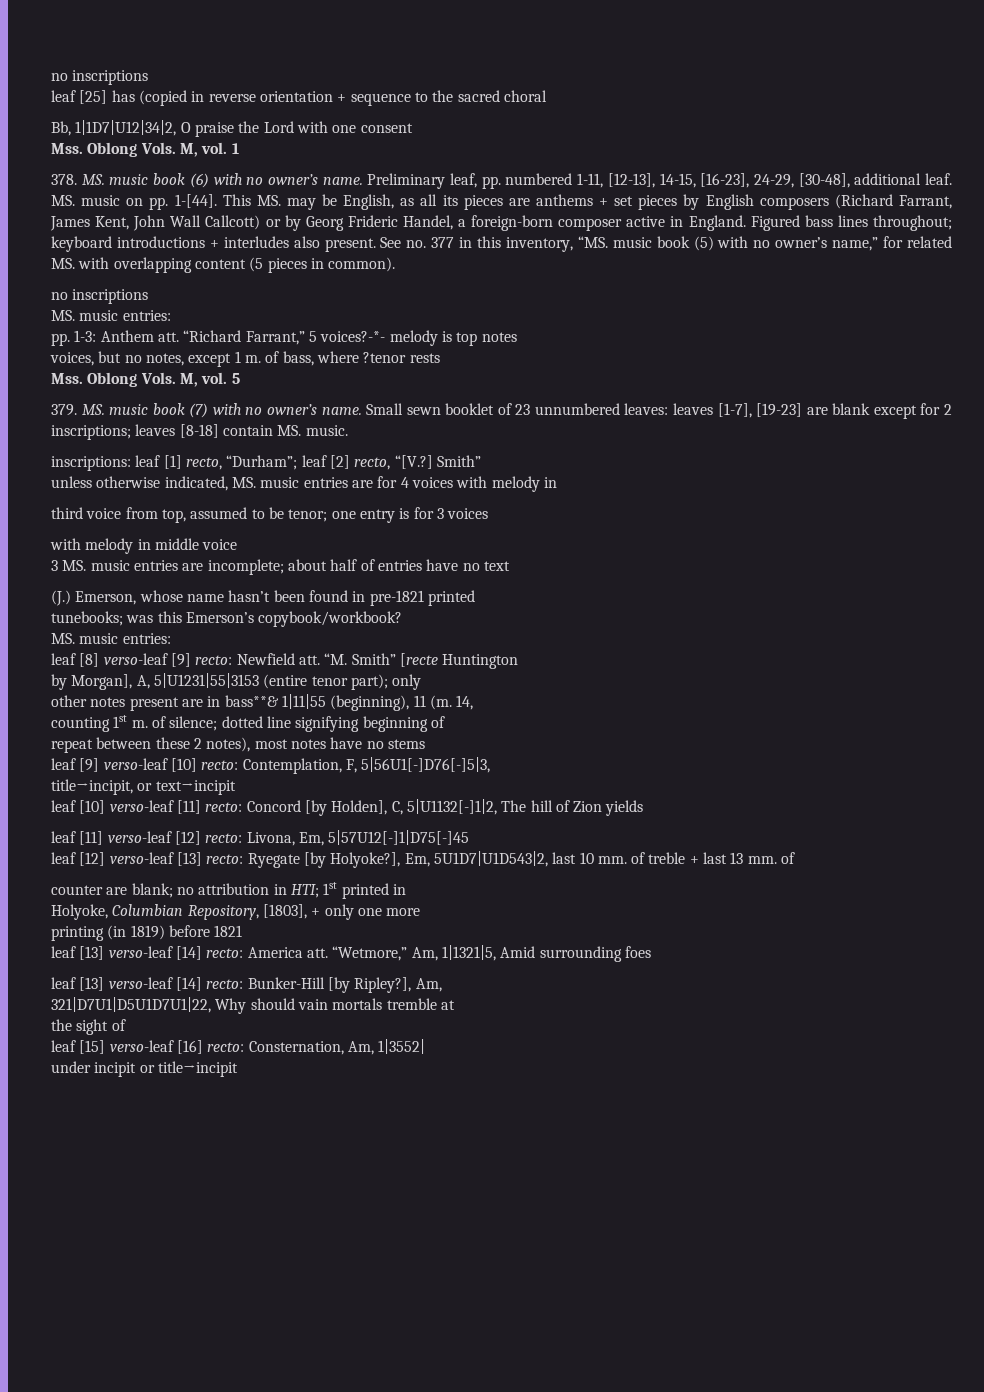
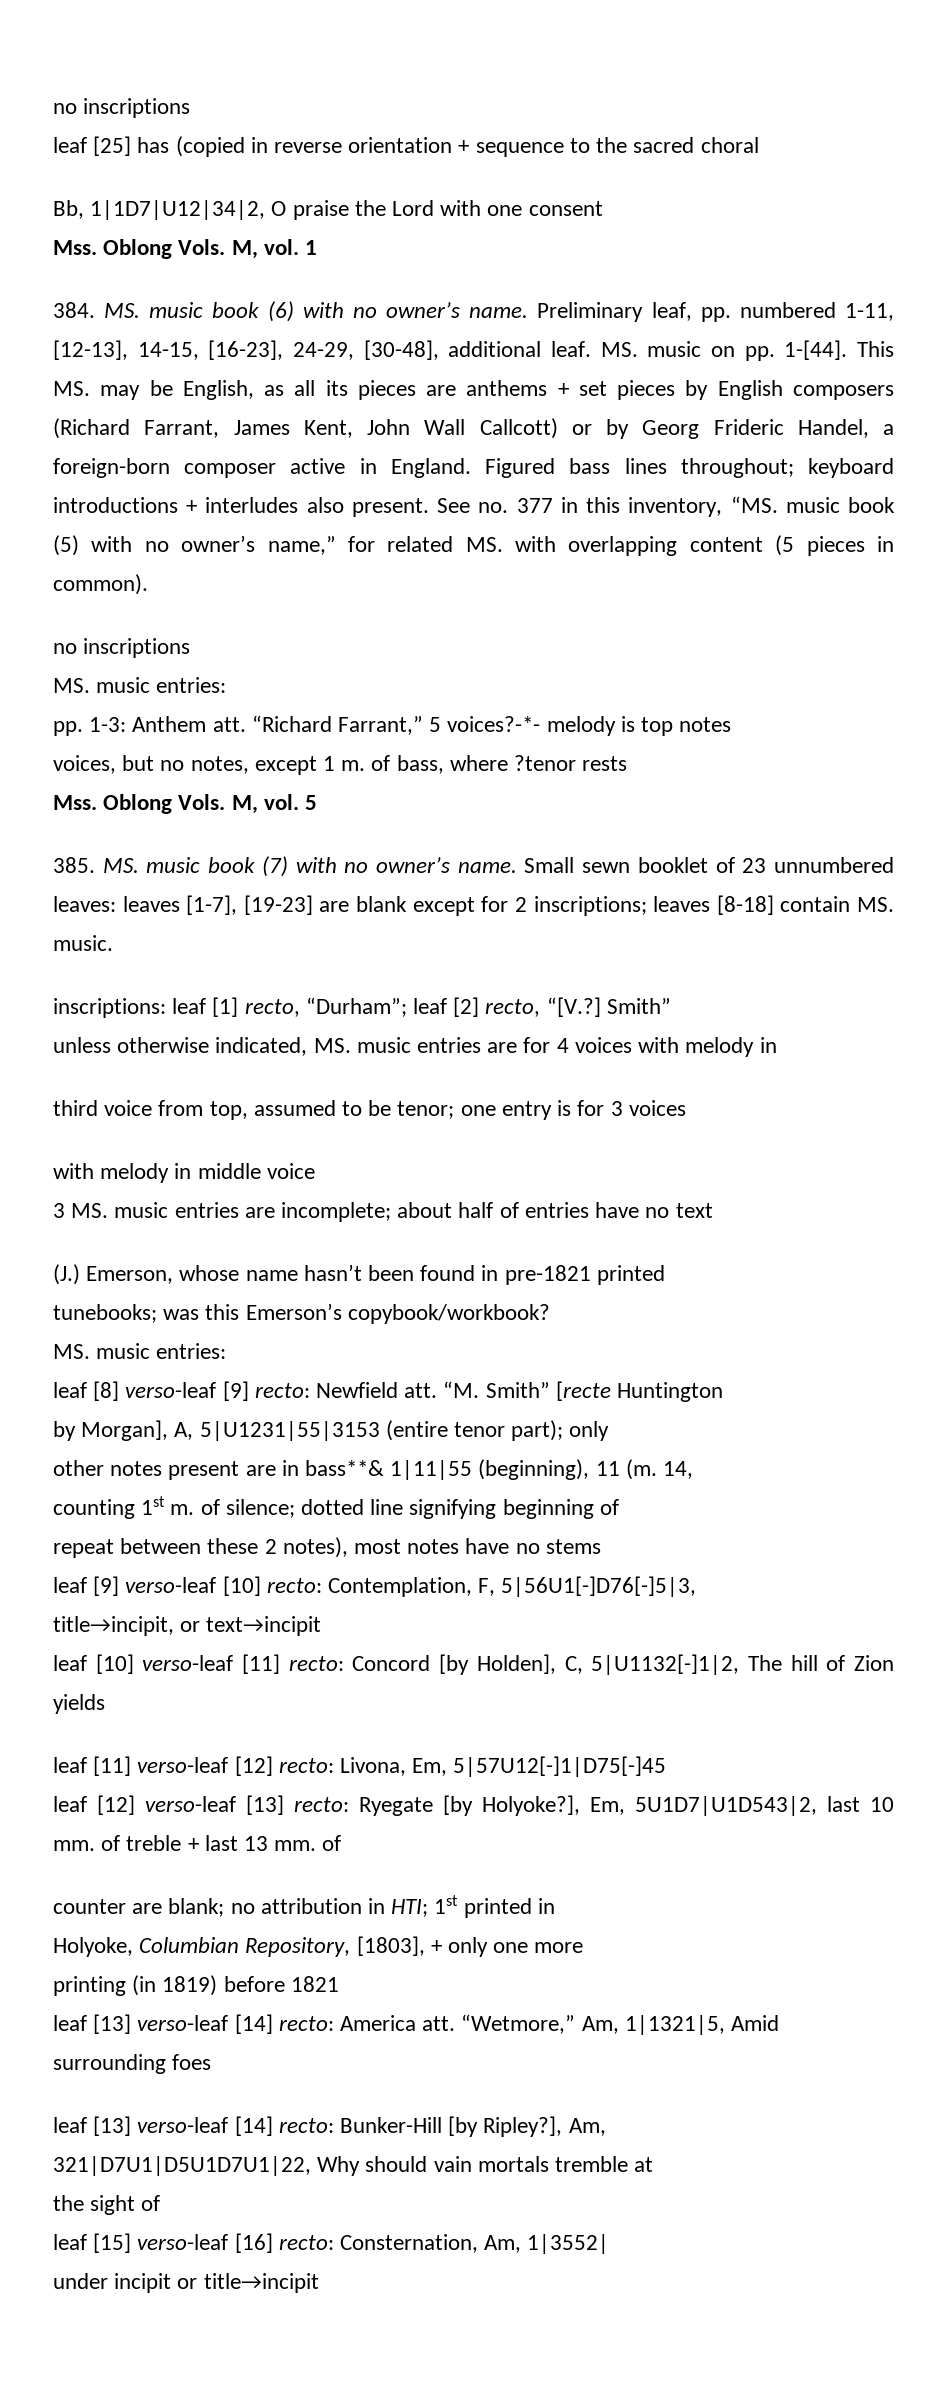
- 378. MS. music book (6) with no owner’s name.
+ 384. MS. music book (6) with no owner’s name.
- 379. MS. music book (7) with no owner’s name.
+ 385. MS. music book (7) with no owner’s name.

